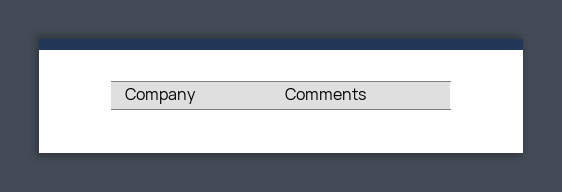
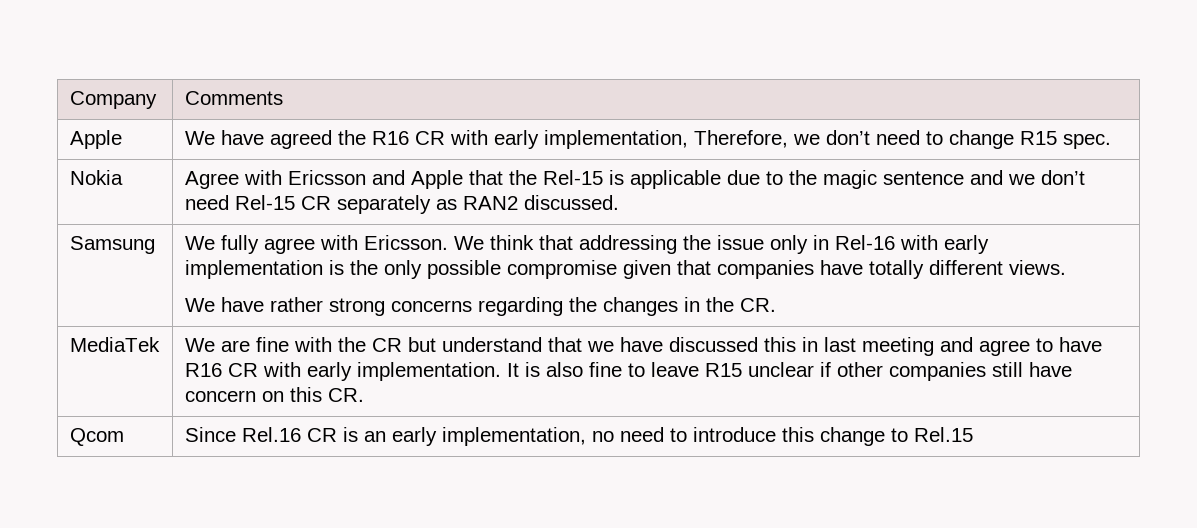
+ Apple | We have agreed the R16 CR with early implementation, Therefore, we don’t need to change R15 spec.
+ Nokia | Agree with Ericsson and Apple that the Rel-15 is applicable due to the magic sentence and we don’t need Rel-15 CR separately as RAN2 discussed.
+ Samsung | We fully agree with Ericsson. We think that addressing the issue only in Rel-16 with early implementation is the only possible compromise given that companies have totally different views.
+ We have rather strong concerns regarding the changes in the CR.
+ MediaTek | We are fine with the CR but understand that we have discussed this in last meeting and agree to have R16 CR with early implementation. It is also fine to leave R15 unclear if other companies still have concern on this CR.
+ Qcom | Since Rel.16 CR is an early implementation, no need to introduce this change to Rel.15

